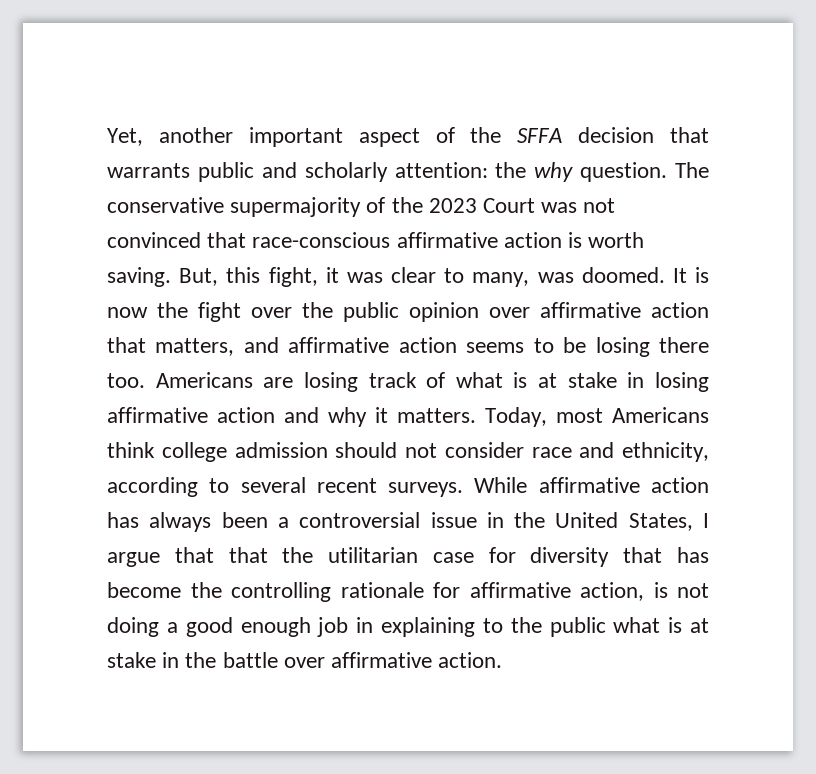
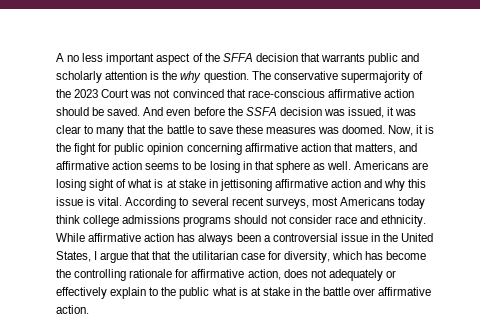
- Yet, another important aspect of the SFFA decision that warrants public and scholarly attention: the why question.
+ A no less important aspect of the SFFA decision that warrants public and scholarly attention is the why question.
- The conservative supermajority of the 2023 Court was not convinced that race-conscious affirmative action is worth saving. But, this fight, it was clear to many, was doomed. It is now the fight over the public opinion over affirmative action that matters, and affirmative action seems to be losing there too.
+ The conservative supermajority of the 2023 Court was not convinced that race-conscious affirmative action should be saved. And even before the SSFA decision was issued, it was clear to many that the battle to save these measures was doomed. Now, it is the fight for public opinion concerning affirmative action that matters, and affirmative action seems to be losing in that sphere as well.
- Americans are losing track of what is at stake in losing affirmative action and why it matters. Today, most Americans think college admission should not consider race and ethnicity, according to several recent surveys.
+ Americans are losing sight of what is at stake in jettisoning affirmative action and why this issue is vital. According to several recent surveys, most Americans today think college admissions programs should not consider race and ethnicity.
- While affirmative action has always been a controversial issue in the United States, I argue that that the utilitarian case for diversity that has become the controlling rationale for affirmative action, is not doing a good enough job in explaining to the public what is at stake in the battle over affirmative action.
+ While affirmative action has always been a controversial issue in the United States, I argue that that the utilitarian case for diversity, which has become the controlling rationale for affirmative action, does not adequately or effectively explain to the public what is at stake in the battle over affirmative action.

